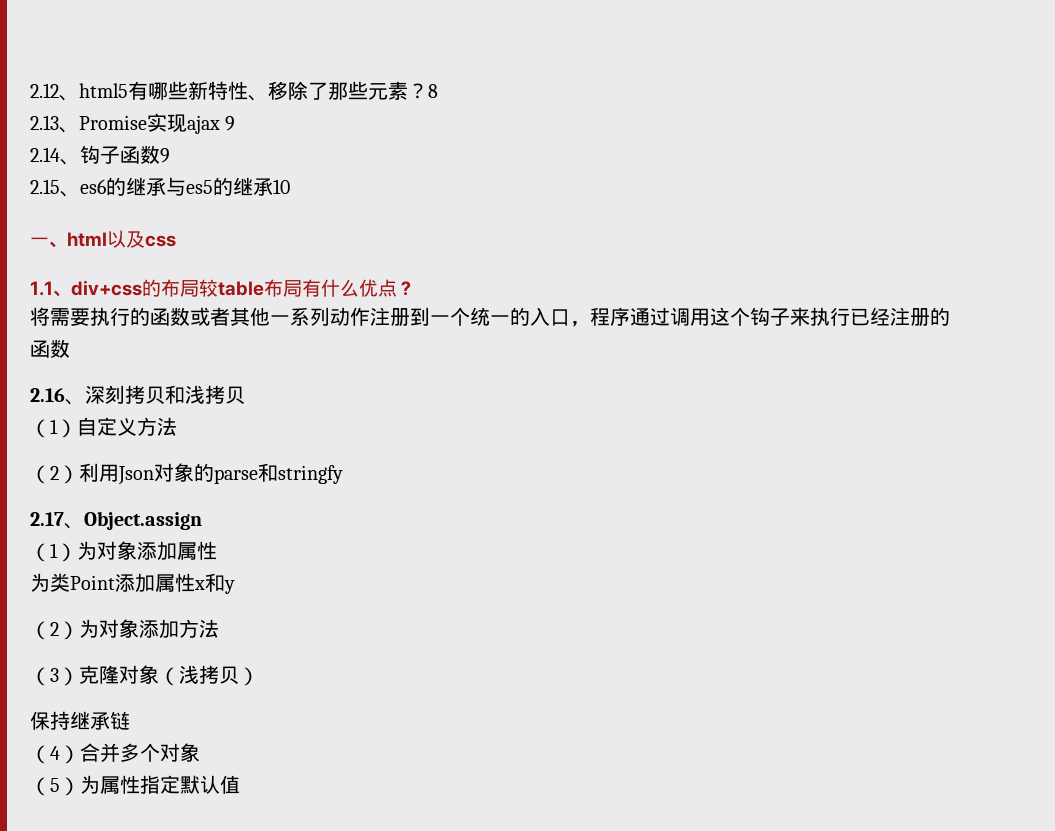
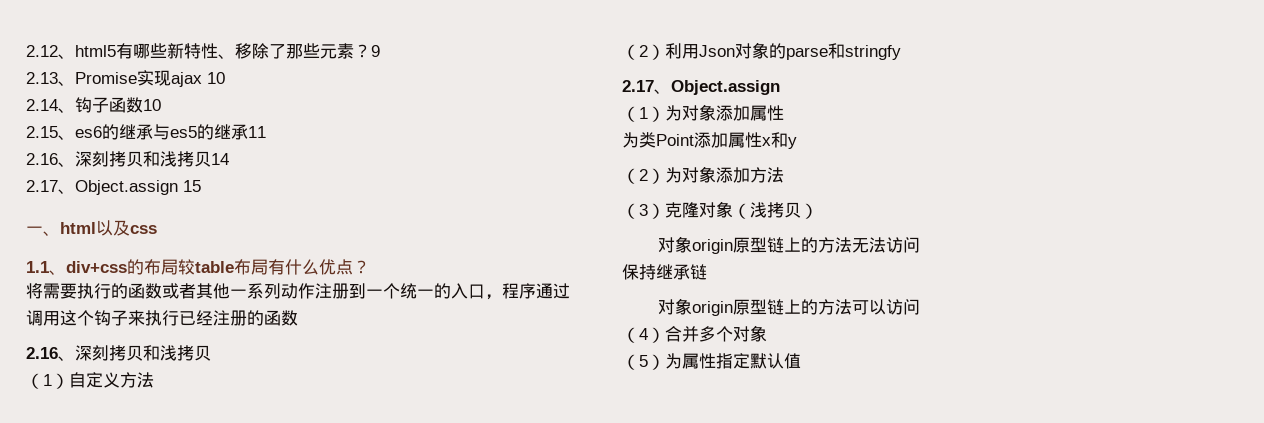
- 8
+ 9
- 2.13、Promise实现ajax 9
+ 2.13、Promise实现ajax 10
- 2.14、钩子函数9
+ 2.14、钩子函数10
- 2.15、es6的继承与es5的继承10
+ 2.15、es6的继承与es5的继承11
+ 2.16、深刻拷贝和浅拷贝14
+ 2.17、Object.assign 15
+ 对象origin原型链上的方法无法访问
  保持继承链
+ 对象origin原型链上的方法可以访问

